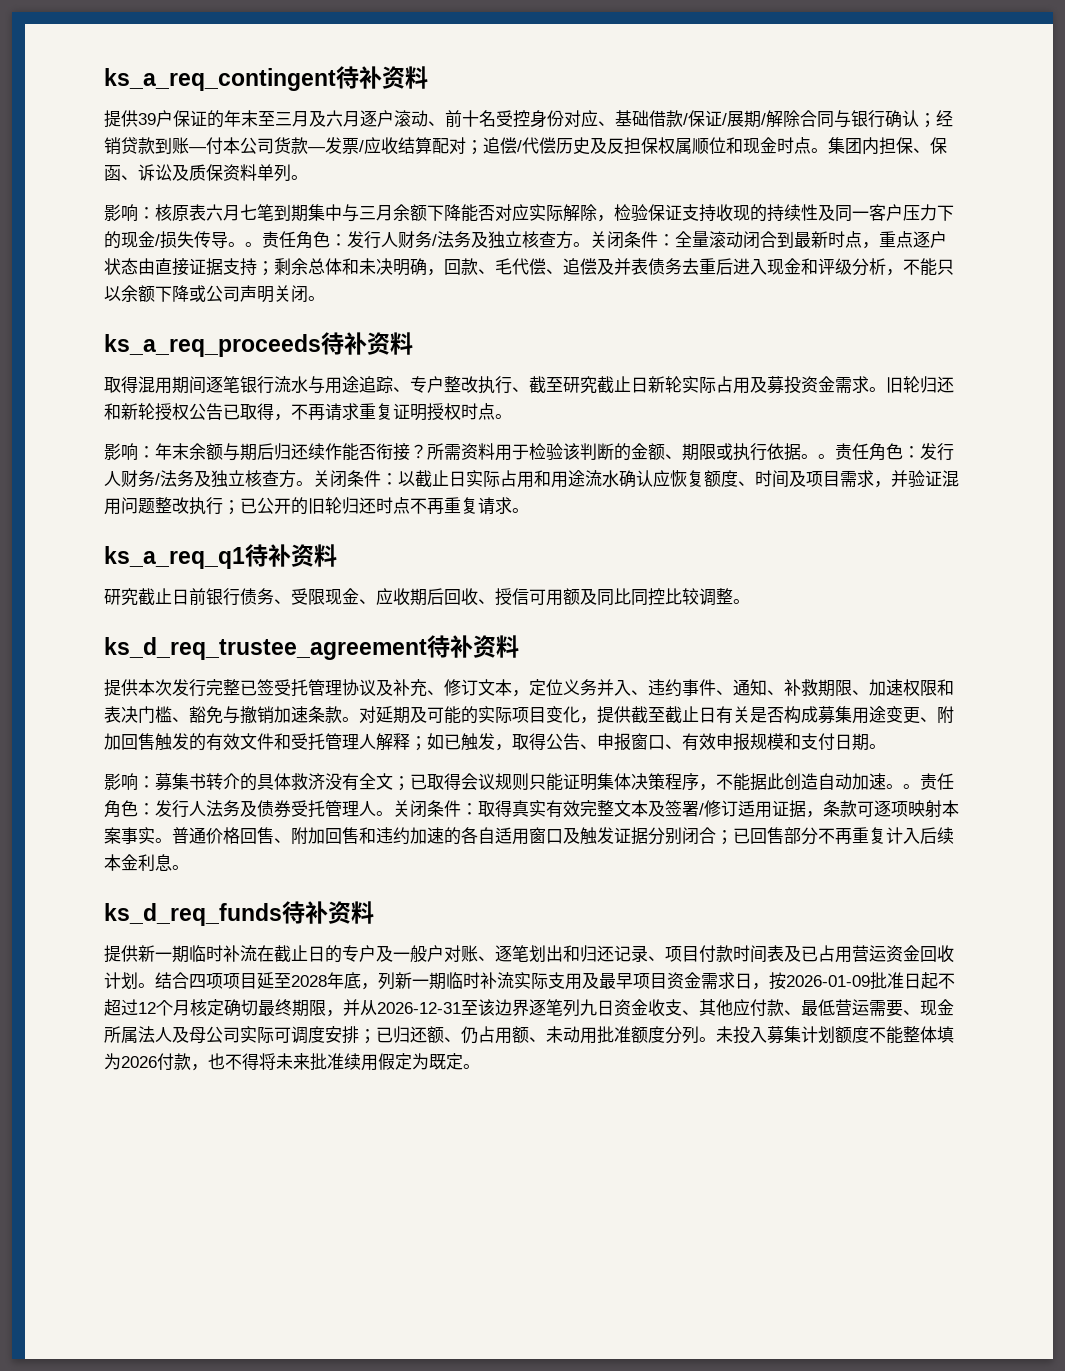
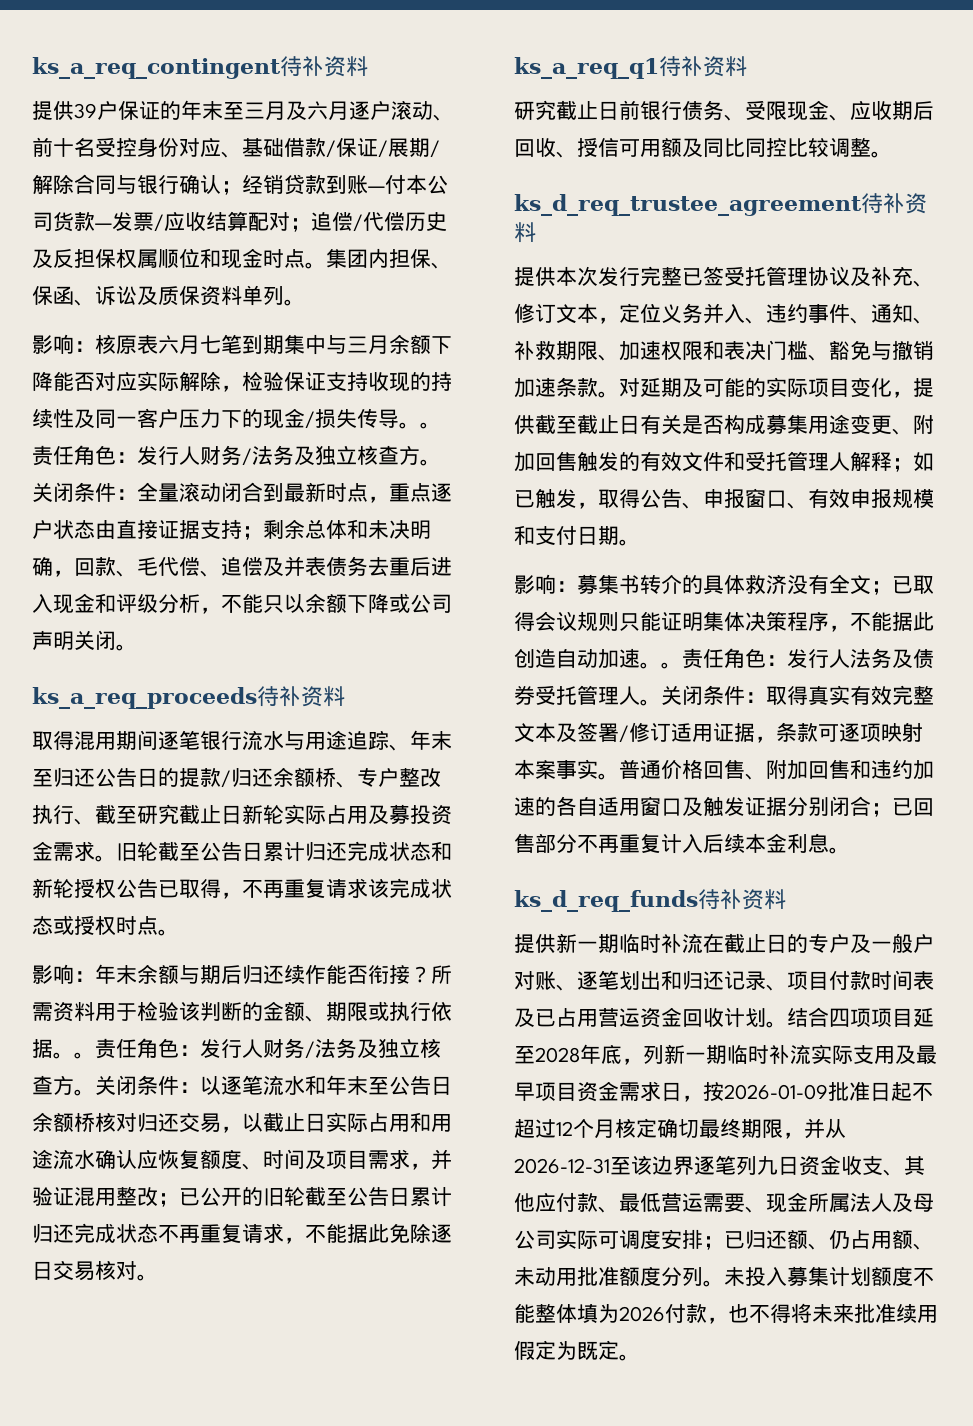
- 取得混用期间逐笔银行流水与用途追踪、专户整改执行、截至研究截止日新轮实际占用及募投资金需求。
+ 取得混用期间逐笔银行流水与用途追踪、年末至归还公告日的提款/归还余额桥、专户整改执行、截至研究截止日新轮实际占用及募投资金需求。
- 旧轮归还和新轮授权公告已取得，不再请求重复证明授权时点。
+ 旧轮截至公告日累计归还完成状态和新轮授权公告已取得，不再重复请求该完成状态或授权时点。
- 关闭条件：以截止日实际占用和用途流水确认应恢复额度、时间及项目需求，并验证混用问题整改执行；已公开的旧轮归还时点不再重复请求。
+ 关闭条件：以逐笔流水和年末至公告日余额桥核对归还交易，以截止日实际占用和用途流水确认应恢复额度、时间及项目需求，并验证混用整改；已公开的旧轮截至公告日累计归还完成状态不再重复请求，不能据此免除逐日交易核对。

